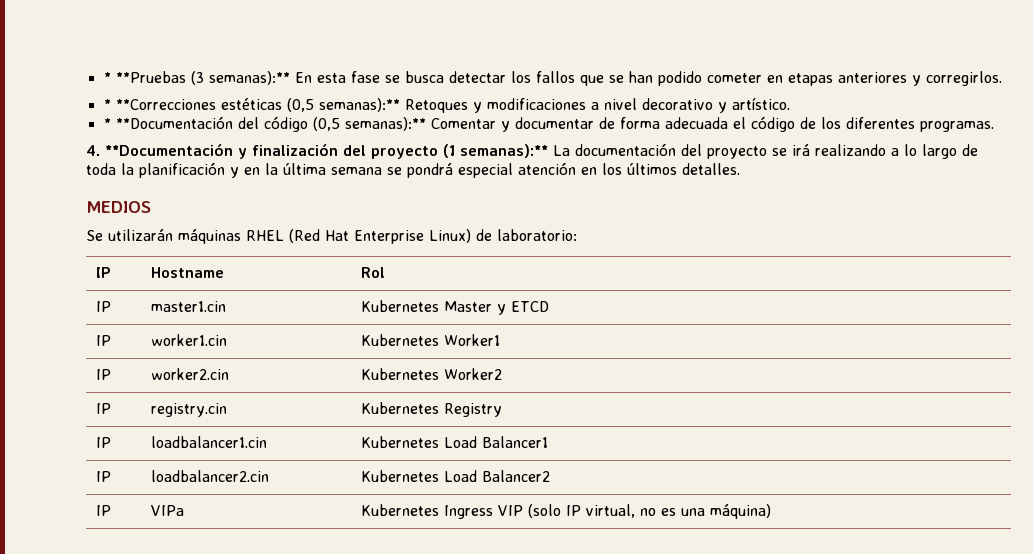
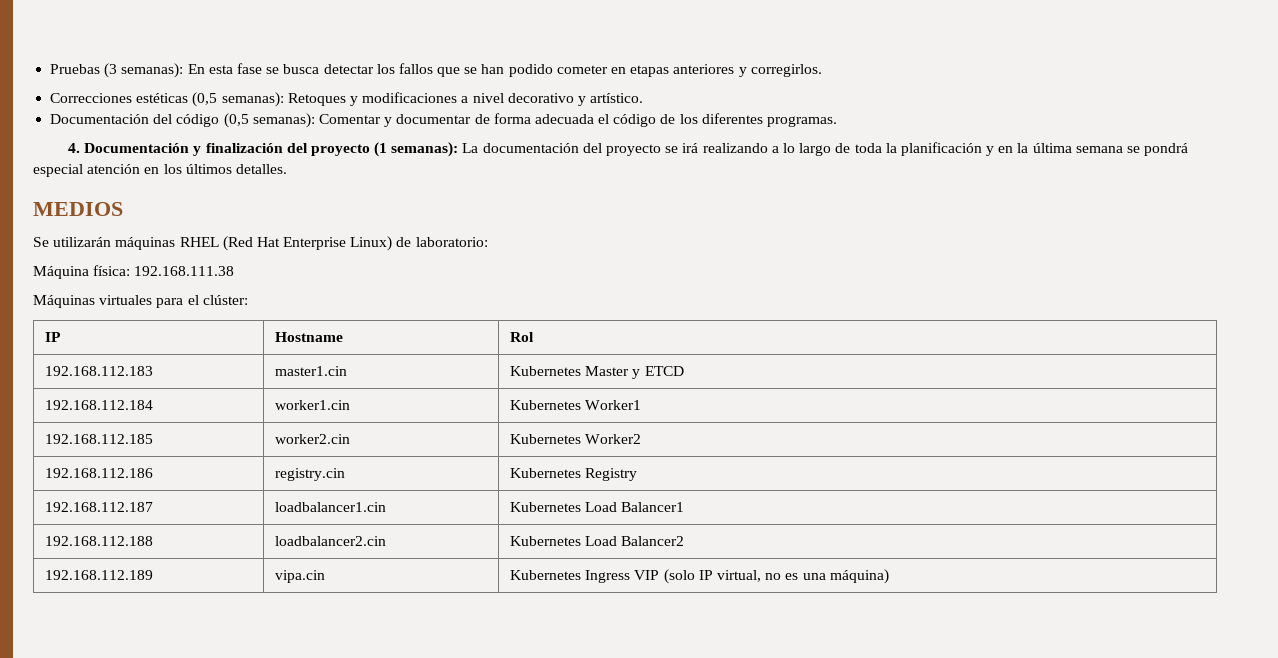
- * **Pruebas (3 semanas):** En esta fase se busca detectar los fallos que se han podido cometer en etapas anteriores y corregirlos.
+ Pruebas (3 semanas): En esta fase se busca detectar los fallos que se han podido cometer en etapas anteriores y corregirlos.
- * **Correcciones estéticas (0,5 semanas):** Retoques y modificaciones a nivel decorativo y artístico.
+ Correcciones estéticas (0,5 semanas): Retoques y modificaciones a nivel decorativo y artístico.
- * **Documentación del código (0,5 semanas):** Comentar y documentar de forma adecuada el código de los diferentes programas.
+ Documentación del código (0,5 semanas): Comentar y documentar de forma adecuada el código de los diferentes programas.
- 4. **Documentación y finalización del proyecto (1 semanas):** La documentación del proyecto se irá realizando a lo largo de toda la planificación y en la última semana se pondrá especial atención en los últimos detalles.
+ 4. Documentación y finalización del proyecto (1 semanas): La documentación del proyecto se irá realizando a lo largo de toda la planificación y en la última semana se pondrá especial atención en los últimos detalles.
+ Máquina física: 192.168.111.38
+ Máquinas virtuales para el clúster:
- IP | master1.cin | Kubernetes Master y ETCD
+ 192.168.112.183 | master1.cin | Kubernetes Master y ETCD
- IP | worker1.cin | Kubernetes Worker1
+ 192.168.112.184 | worker1.cin | Kubernetes Worker1
- IP | worker2.cin | Kubernetes Worker2
+ 192.168.112.185 | worker2.cin | Kubernetes Worker2
- IP | registry.cin | Kubernetes Registry
+ 192.168.112.186 | registry.cin | Kubernetes Registry
- IP | loadbalancer1.cin | Kubernetes Load Balancer1
+ 192.168.112.187 | loadbalancer1.cin | Kubernetes Load Balancer1
- IP | loadbalancer2.cin | Kubernetes Load Balancer2
+ 192.168.112.188 | loadbalancer2.cin | Kubernetes Load Balancer2
- IP | VIPa | Kubernetes Ingress VIP (solo IP virtual, no es una máquina)
+ 192.168.112.189 | vipa.cin | Kubernetes Ingress VIP (solo IP virtual, no es una máquina)

